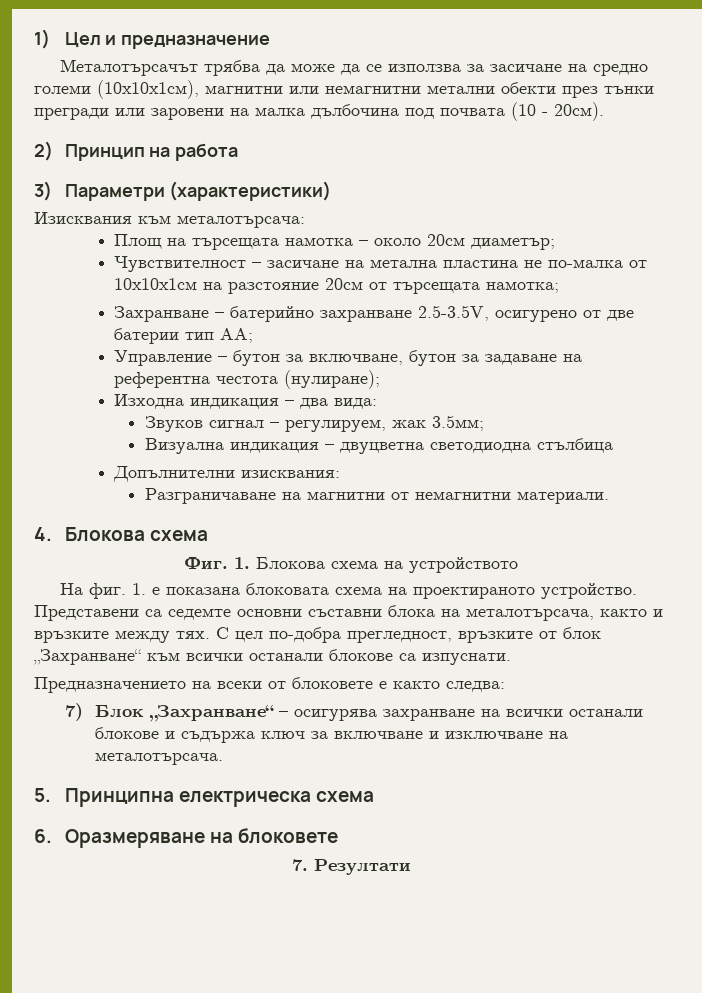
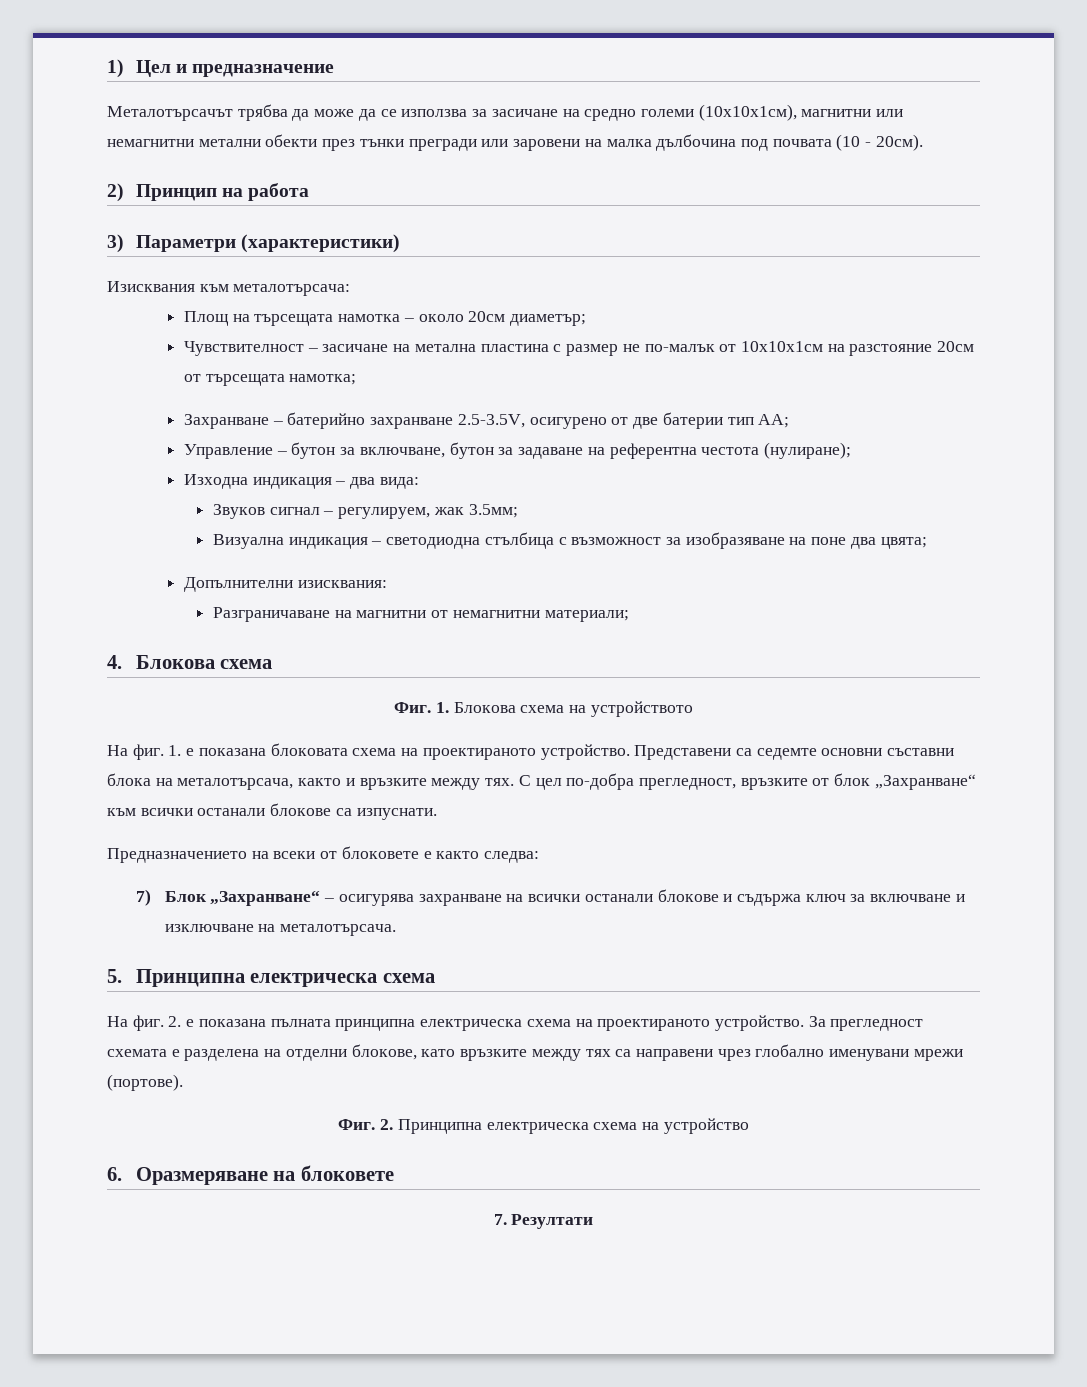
- Чувствителност – засичане на метална пластина не по-малка от 10x10x1см на разстояние 20см от търсещата намотка;
+ Чувствителност – засичане на метална пластина с размер не по-малък от 10x10x1см на разстояние 20см от търсещата намотка;
- Визуална индикация – двуцветна светодиодна стълбица
+ Визуална индикация – светодиодна стълбица с възможност за изобразяване на поне два цвята;
- Разграничаване на магнитни от немагнитни материали.
+ Разграничаване на магнитни от немагнитни материали;
+ На фиг. 2. е показана пълната принципна електрическа схема на проектираното устройство. За прегледност схемата е разделена на отделни блокове, като връзките между тях са направени чрез глобално именувани мрежи (портове).
+ Фиг. 2. Принципна електрическа схема на устройство

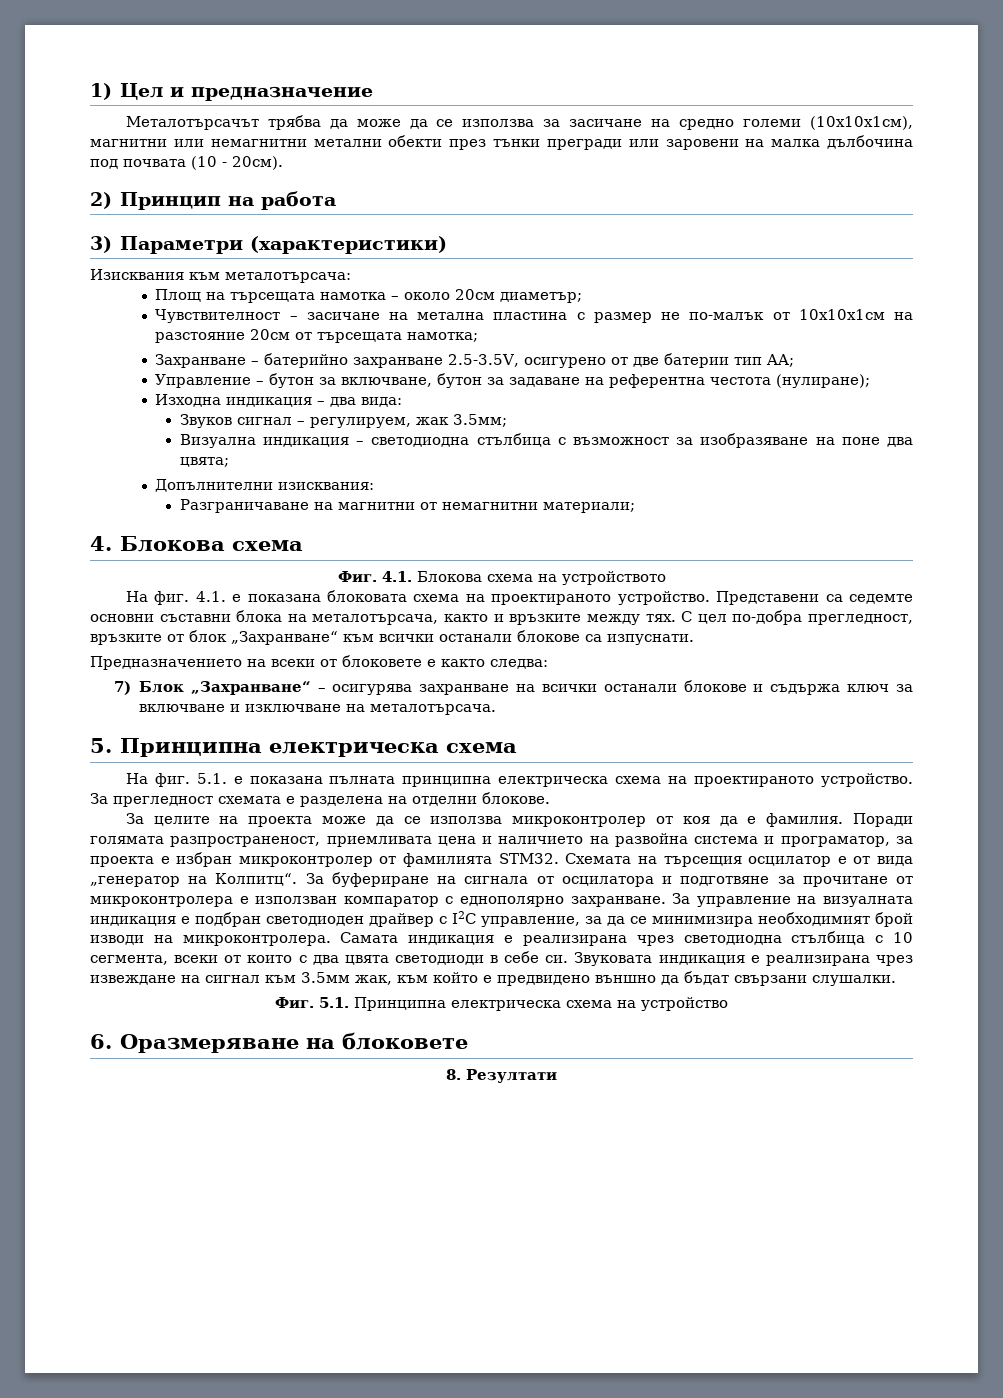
- Фиг. 1. Блокова схема на устройството
+ Фиг. 4.1. Блокова схема на устройството
- 1. е показана блоковата схема на проектираното устройство.
+ 4.1. е показана блоковата схема на проектираното устройство.
- 2. е показана пълната принципна електрическа схема на проектираното устройство.
+ 5.1. е показана пълната принципна електрическа схема на проектираното устройство.
- За прегледност схемата е разделена на отделни блокове, като връзките между тях са направени чрез глобално именувани мрежи (портове).
- Фиг. 2. Принципна електрическа схема на устройство
+ За прегледност схемата е разделена на отделни блокове.
+ За целите на проекта може да се използва микроконтролер от коя да е фамилия. Поради голямата разпространеност, приемливата цена и наличието на развойна система и програматор, за проекта е избран микроконтролер от фамилията STM32. Схемата на търсещия осцилатор е от вида „генератор на Колпитц“. За буфериране на сигнала от осцилатора и подготвяне за прочитане от микроконтролера е използван компаратор с еднополярно захранване. За управление на визуалната индикация е подбран светодиоден драйвер с I2C управление, за да се минимизира необходимият брой изводи на микроконтролера. Самата индикация е реализирана чрез светодиодна стълбица с 10 сегмента, всеки от които с два цвята светодиоди в себе си. Звуковата индикация е реализирана чрез извеждане на сигнал към 3.5мм жак, към който е предвидено външно да бъдат свързани слушалки.
+ Фиг. 5.1. Принципна електрическа схема на устройство
- 7. Резултати
+ 8. Резултати

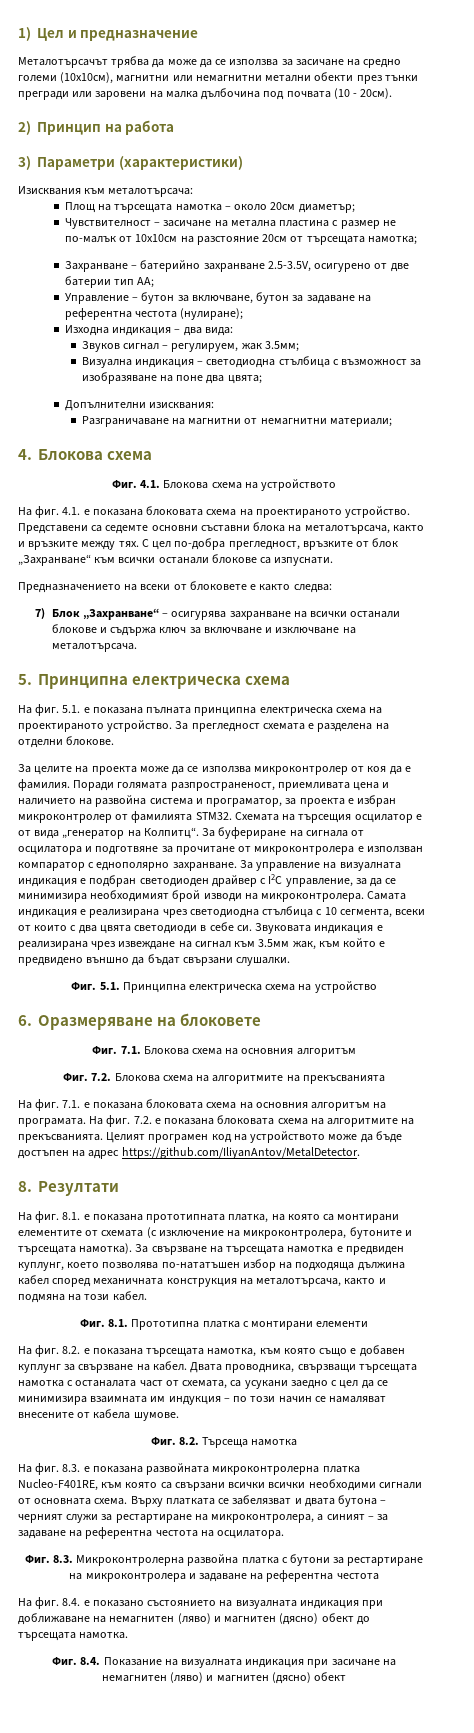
- Металотърсачът трябва да може да се използва за засичане на средно големи (10x10x1см), магнитни или немагнитни метални обекти през тънки прегради или заровени на малка дълбочина под почвата (10 - 20см).
+ Металотърсачът трябва да може да се използва за засичане на средно големи (10x10см), магнитни или немагнитни метални обекти през тънки прегради или заровени на малка дълбочина под почвата (10 - 20см).
- Чувствителност – засичане на метална пластина с размер не по-малък от 10x10x1см на разстояние 20см от търсещата намотка;
+ Чувствителност – засичане на метална пластина с размер не по-малък от 10x10см на разстояние 20см от търсещата намотка;
+ Фиг. 7.1. Блокова схема на основния алгоритъм
+ Фиг. 7.2. Блокова схема на алгоритмите на прекъсванията
+ На фиг. 7.1. е показана блоковата схема на основния алгоритъм на програмата. На фиг. 7.2. е показана блоковата схема на алгоритмите на прекъсванията. Целият програмен код на устройството може да бъде достъпен на адрес https://github.com/IliyanAntov/MetalDetector.
  8. Резултати
+ На фиг. 8.1. е показана прототипната платка, на която са монтирани елементите от схемата (с изключение на микроконтролера, бутоните и търсещата намотка). За свързване на търсещата намотка е предвиден куплунг, което позволява по-нататъшен избор на подходяща дължина кабел според механичната конструкция на металотърсача, както и подмяна на този кабел.
+ Фиг. 8.1. Прототипна платка с монтирани елементи
+ На фиг. 8.2. е показана търсещата намотка, към която също е добавен куплунг за свързване на кабел. Двата проводника, свързващи търсещата намотка с останалата част от схемата, са усукани заедно с цел да се минимизира взаимната им индукция – по този начин се намаляват внесените от кабела шумове.
+ Фиг. 8.2. Търсеща намотка
+ На фиг. 8.3. е показана развойната микроконтролерна платка Nucleo-F401RE, към която са свързани всички всички необходими сигнали от основната схема. Върху платката се забелязват и двата бутона – черният служи за рестартиране на микроконтролера, а синият – за задаване на референтна честота на осцилатора.
+ Фиг. 8.3. Микроконтролерна развойна платка с бутони за рестартиране на микроконтролера и задаване на референтна честота
+ На фиг. 8.4. е показано състоянието на визуалната индикация при доближаване на немагнитен (ляво) и магнитен (дясно) обект до търсещата намотка.
+ Фиг. 8.4. Показание на визуалната индикация при засичане на немагнитен (ляво) и магнитен (дясно) обект

